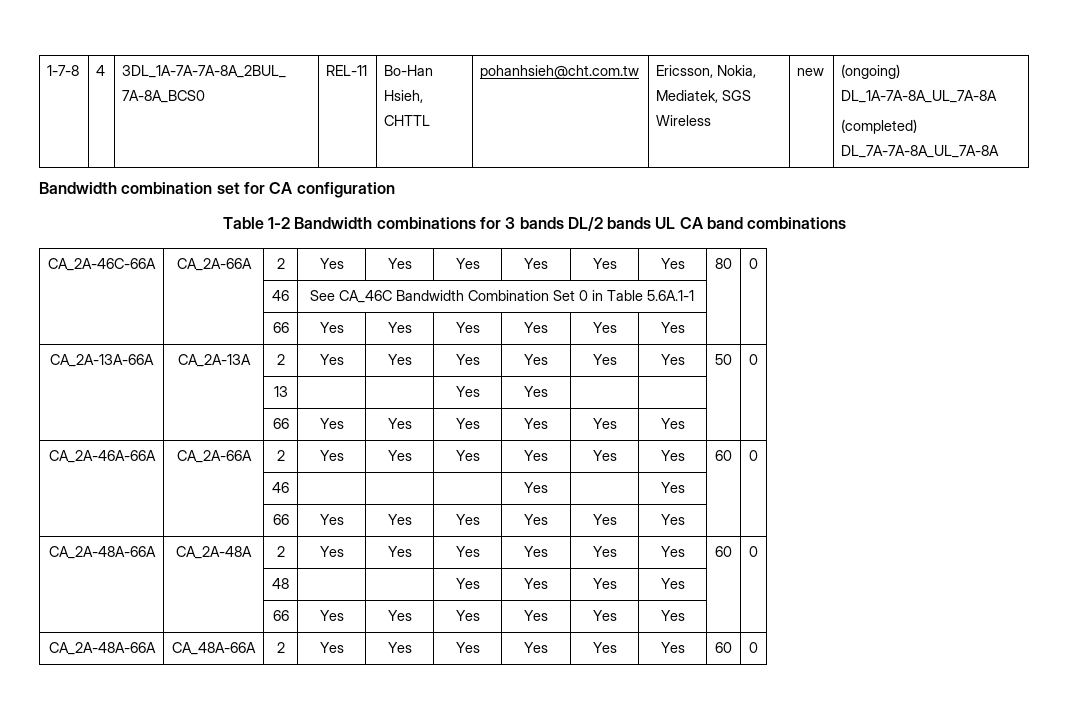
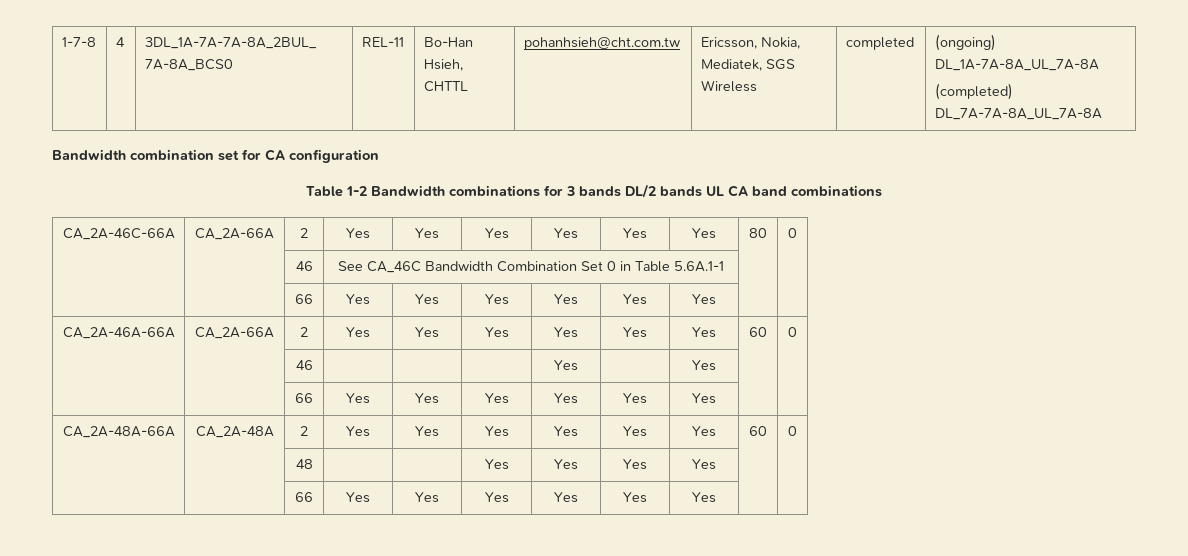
- 1-7-8 | 4 | 3DL_1A-7A-7A-8A_2BUL_ 7A-8A_BCS0 | REL-11 | Bo-Han Hsieh, CHTTL | pohanhsieh@cht.com.tw | Ericsson, Nokia, Mediatek, SGS Wireless | new | (ongoing) DL_1A-7A-8A_UL_7A-8A
+ 1-7-8 | 4 | 3DL_1A-7A-7A-8A_2BUL_ 7A-8A_BCS0 | REL-11 | Bo-Han Hsieh, CHTTL | pohanhsieh@cht.com.tw | Ericsson, Nokia, Mediatek, SGS Wireless | completed | (ongoing) DL_1A-7A-8A_UL_7A-8A
- CA_2A-13A-66A | CA_2A-13A | 2 | Yes | Yes | Yes | Yes | Yes | Yes | 50 | 0
- | | 13 | | | Yes | Yes | | | |
- | | 66 | Yes | Yes | Yes | Yes | Yes | Yes | |
- CA_2A-48A-66A | CA_48A-66A | 2 | Yes | Yes | Yes | Yes | Yes | Yes | 60 | 0

